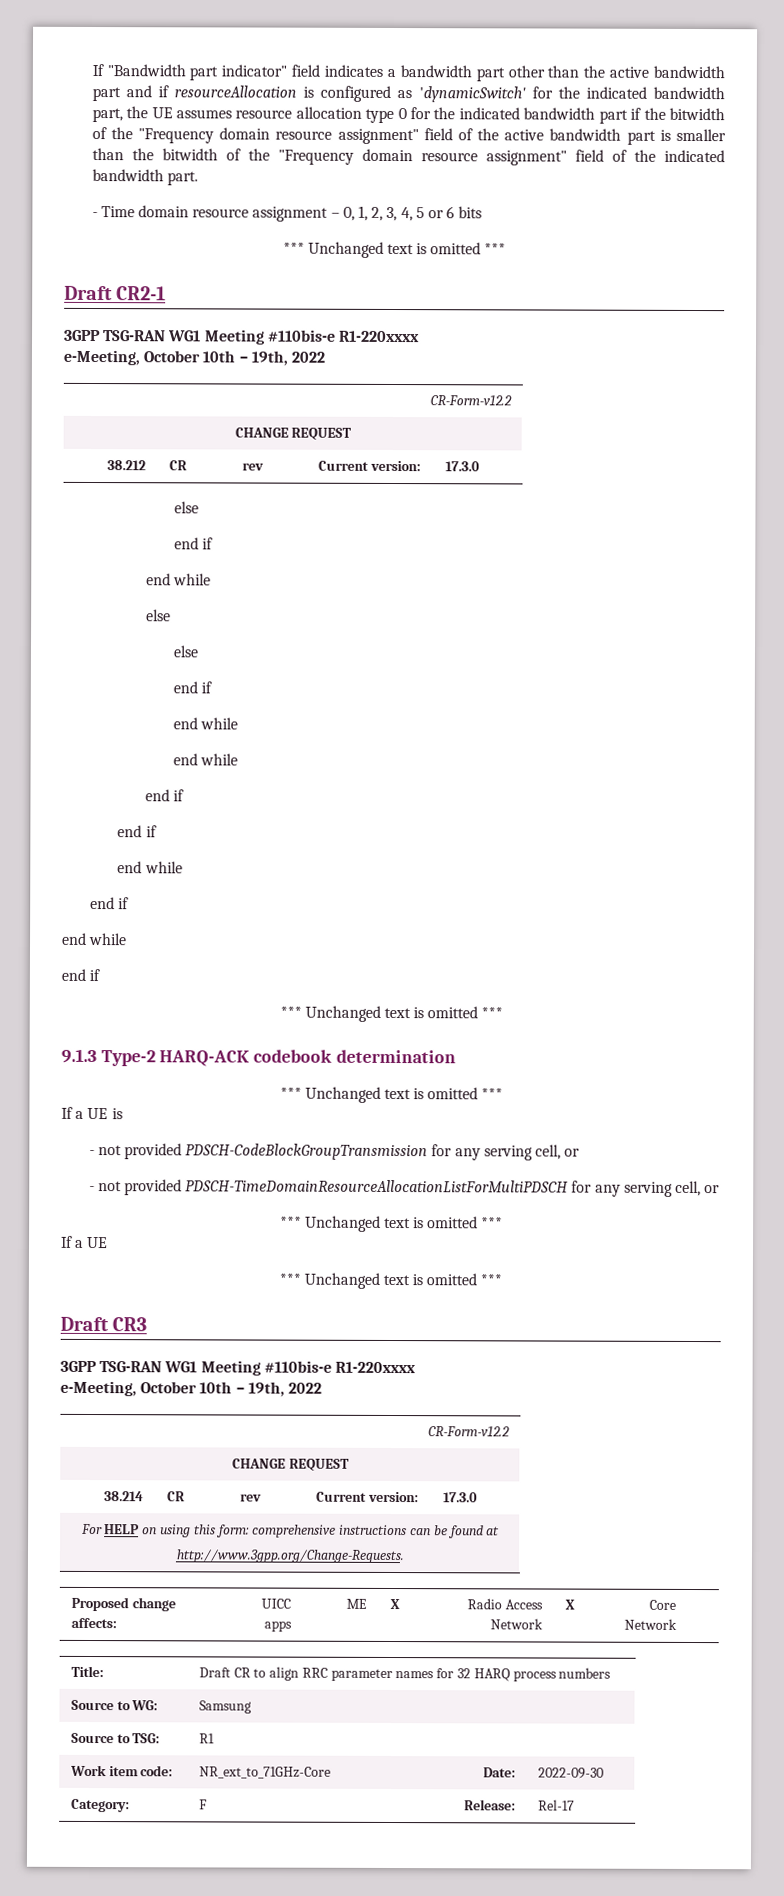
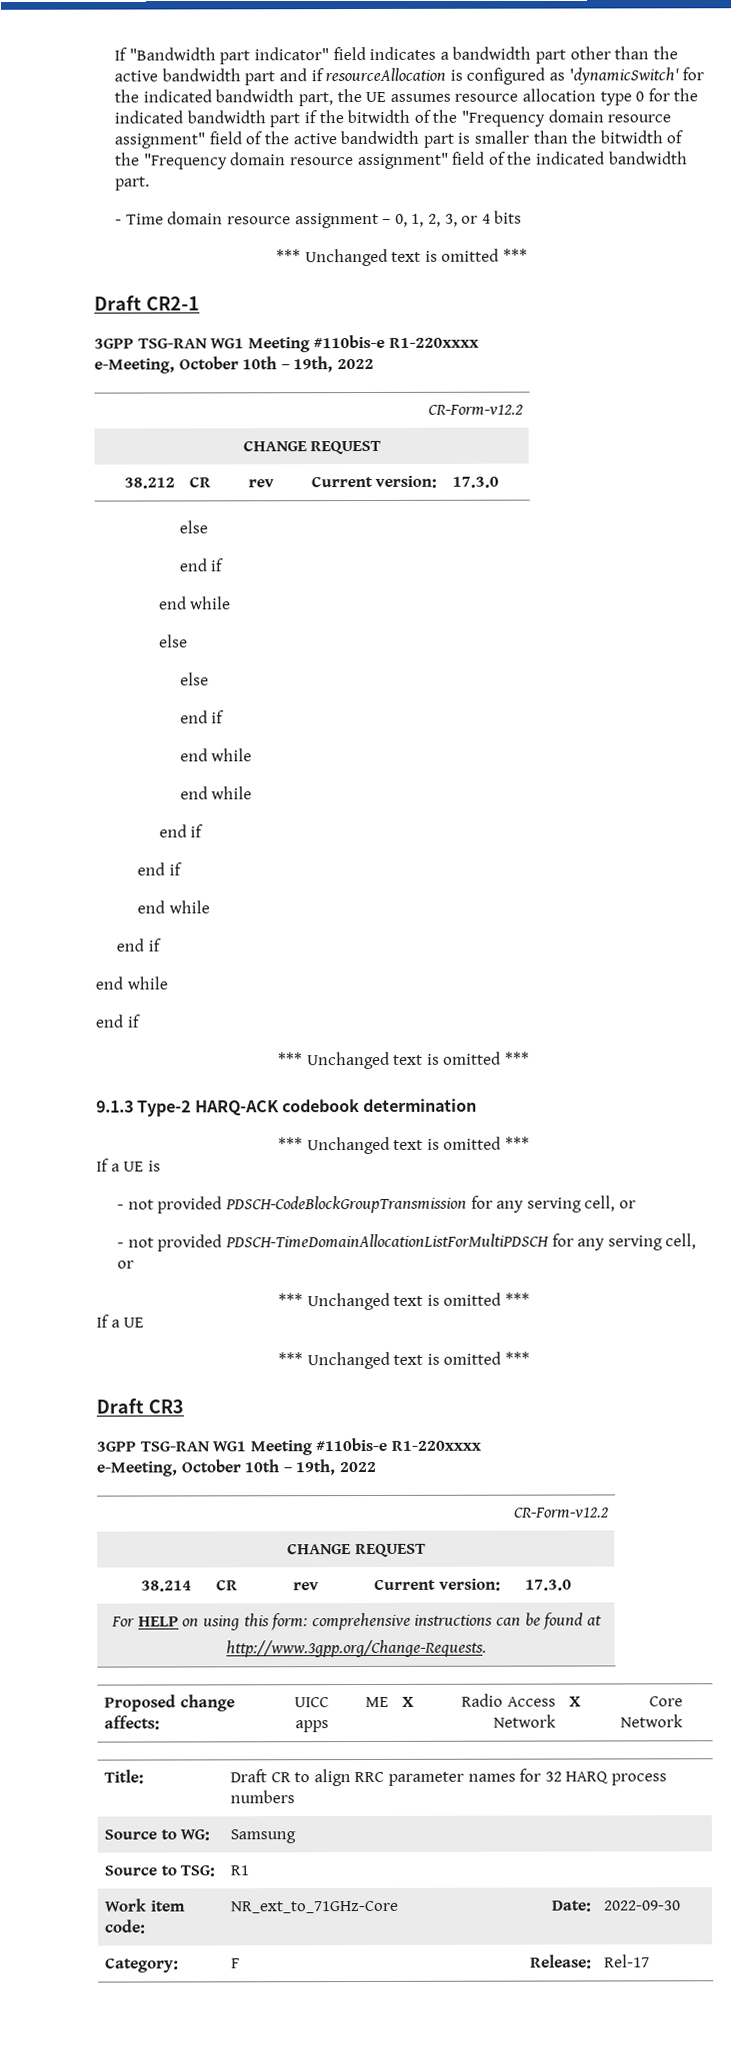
- - Time domain resource assignment – 0, 1, 2, 3, 4, 5 or 6 bits
+ - Time domain resource assignment – 0, 1, 2, 3, or 4 bits
- - not provided PDSCH-TimeDomainResourceAllocationListForMultiPDSCH for any serving cell, or
+ - not provided PDSCH-TimeDomainAllocationListForMultiPDSCH for any serving cell, or

